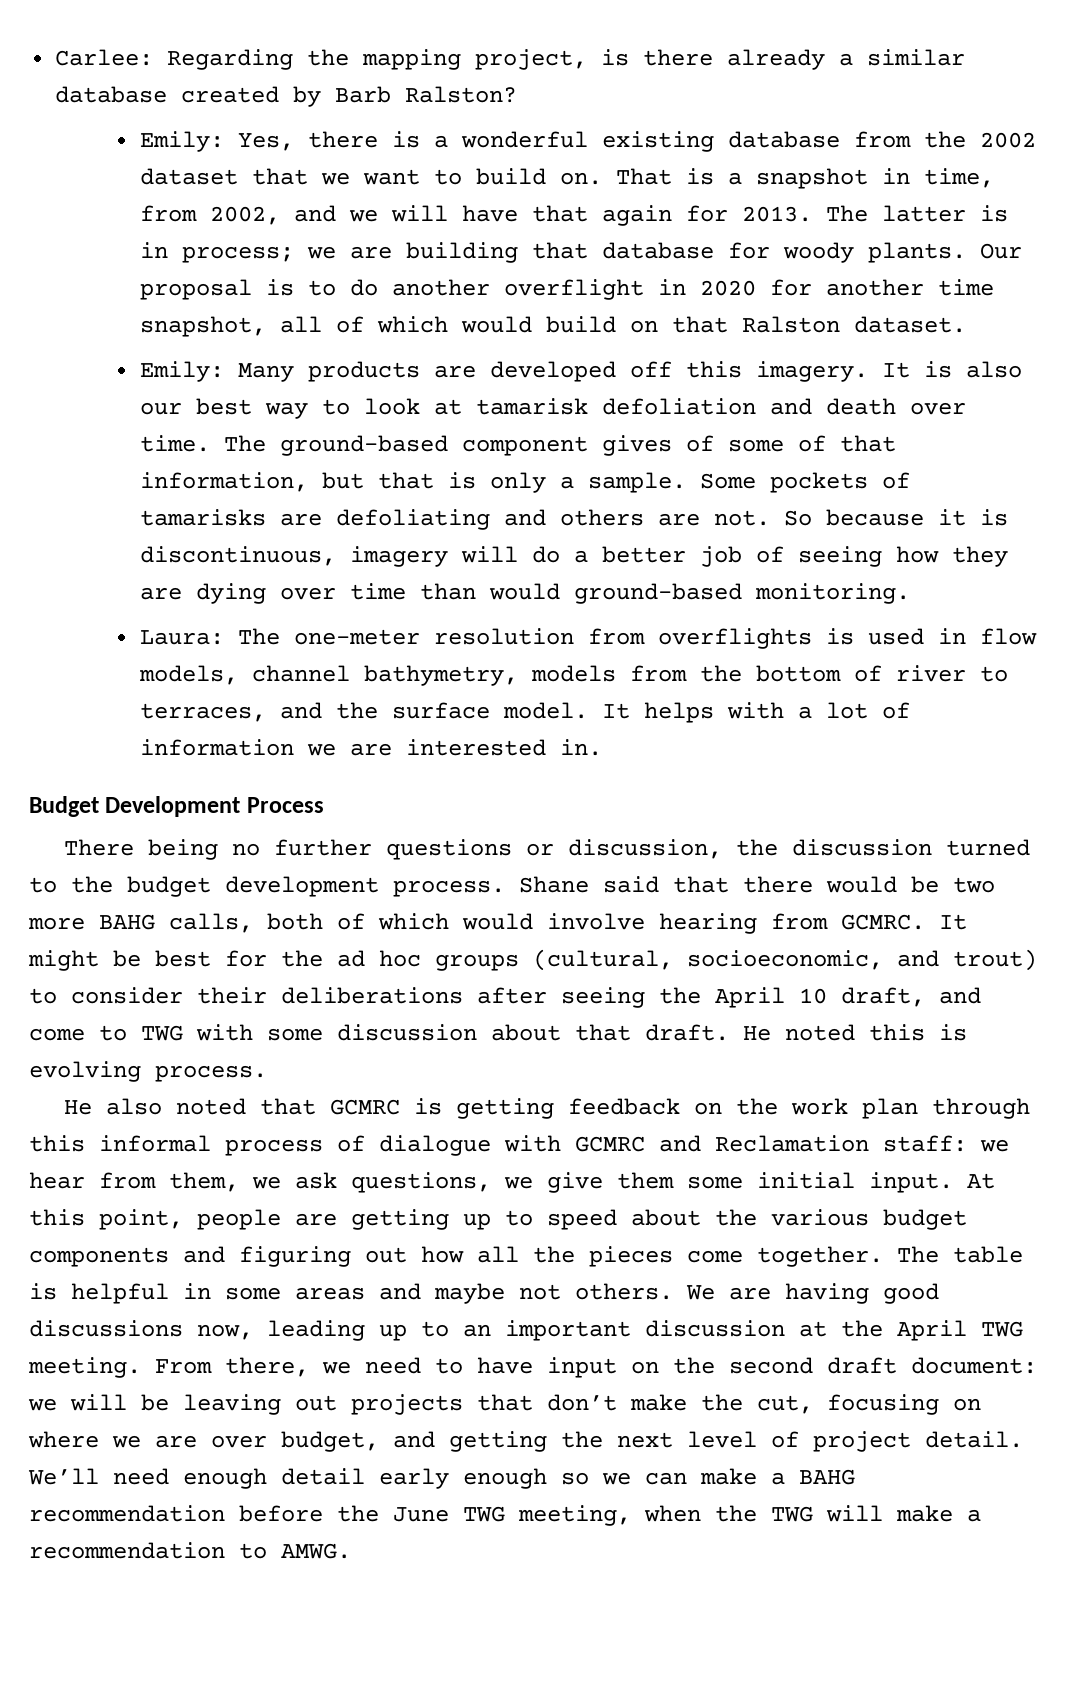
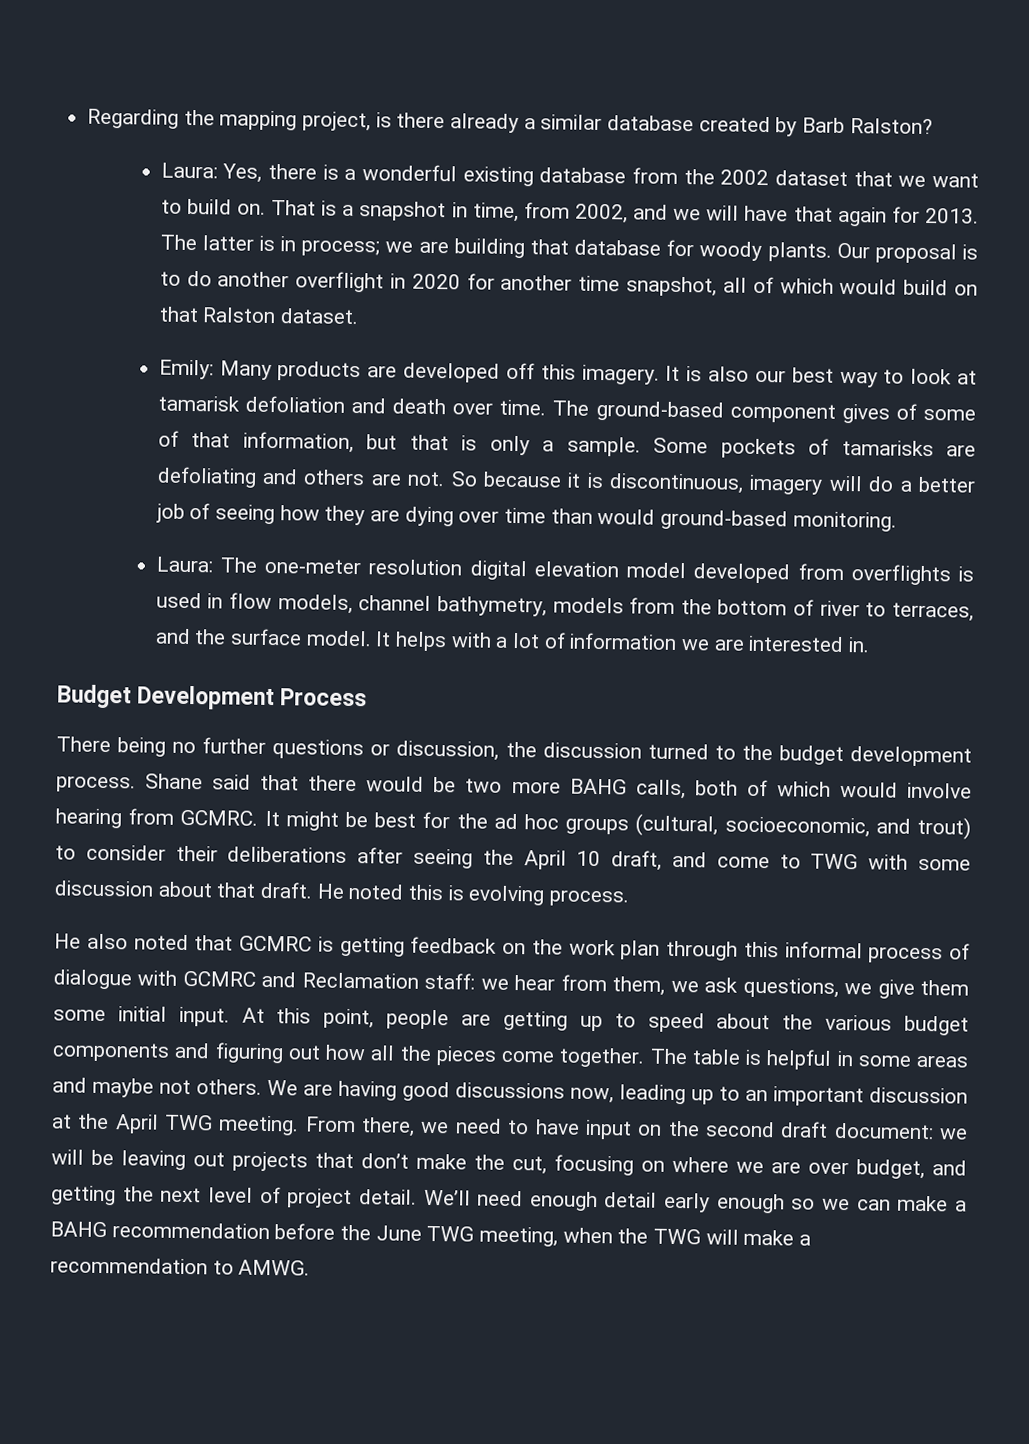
- Carlee: Regarding the mapping project, is there already a similar database created by Barb Ralston?
+ Regarding the mapping project, is there already a similar database created by Barb Ralston?
- Emily: Yes, there is a wonderful existing database from the 2002 dataset that we want to build on.
+ Laura: Yes, there is a wonderful existing database from the 2002 dataset that we want to build on.
- Laura: The one-meter resolution from overflights is used in flow models, channel bathymetry, models from the bottom of river to terraces, and the surface model.
+ Laura: The one-meter resolution digital elevation model developed from overflights is used in flow models, channel bathymetry, models from the bottom of river to terraces, and the surface model.

